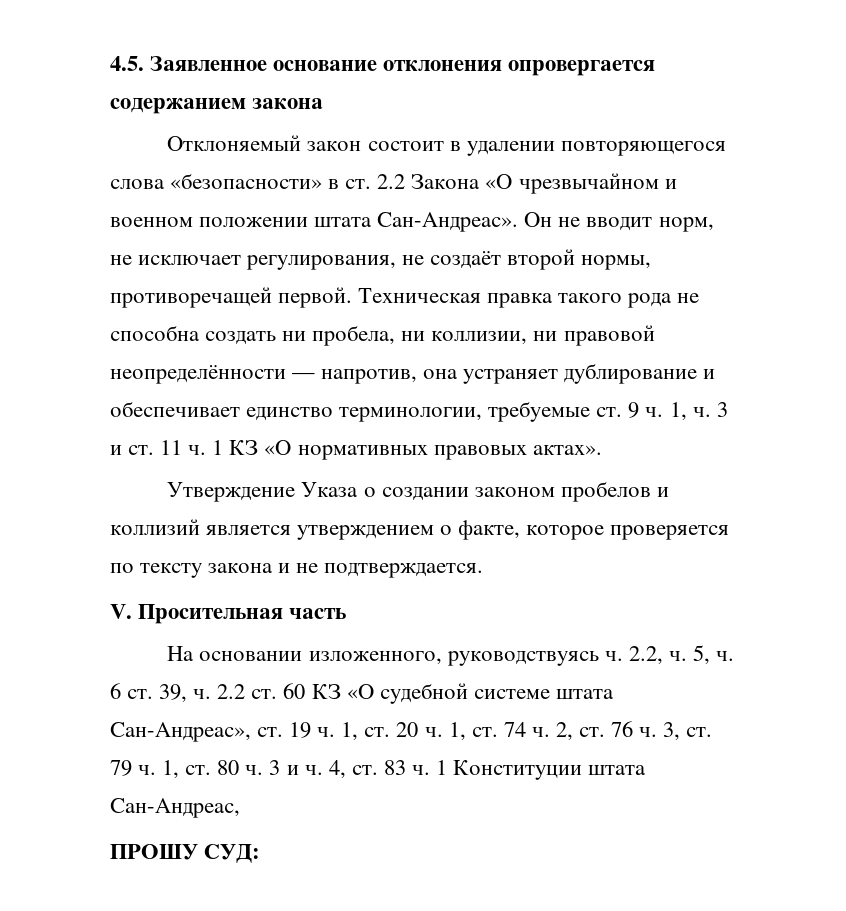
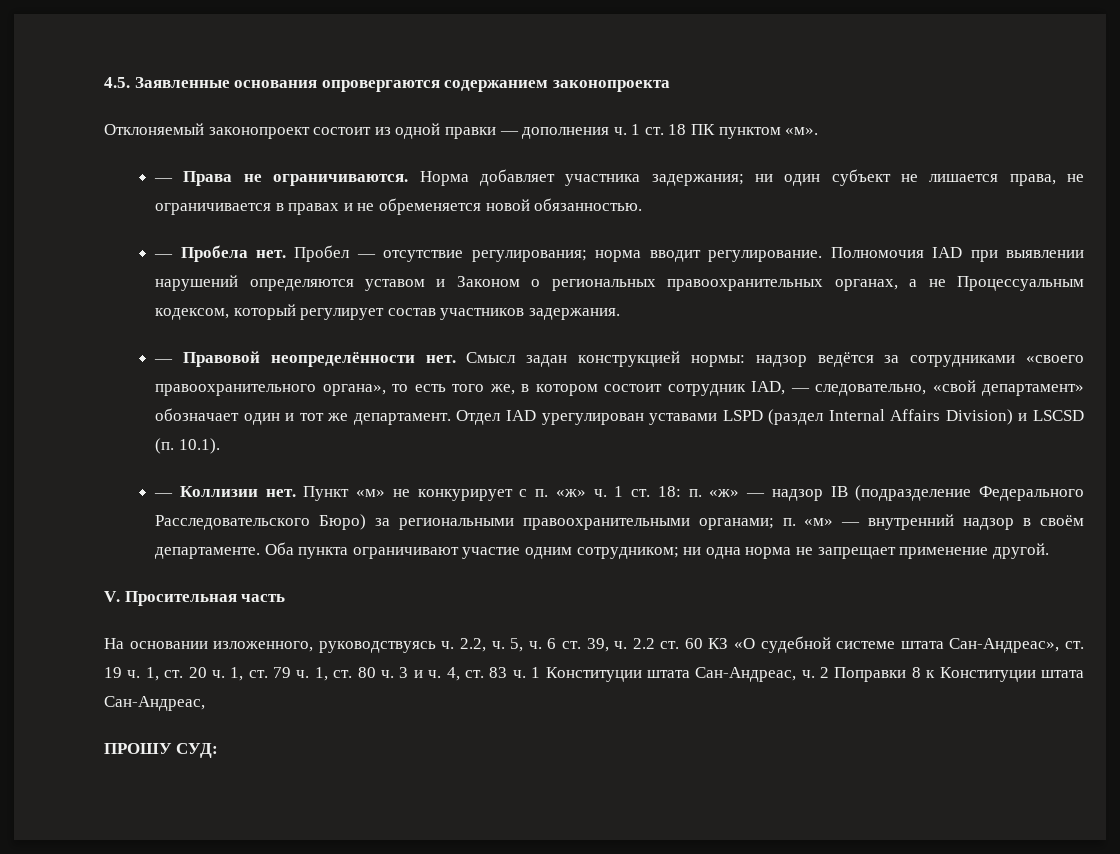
- 4.5. Заявленное основание отклонения опровергается содержанием закона
- Отклоняемый закон состоит в удалении повторяющегося слова «безопасности» в ст. 2.2 Закона «О чрезвычайном и военном положении штата Сан-Андреас». Он не вводит норм, не исключает регулирования, не создаёт второй нормы, противоречащей первой. Техническая правка такого рода не способна создать ни пробела, ни коллизии, ни правовой неопределённости — напротив, она устраняет дублирование и обеспечивает единство терминологии, требуемые ст. 9 ч. 1, ч. 3 и ст. 11 ч. 1 КЗ «О нормативных правовых актах».
- Утверждение Указа о создании законом пробелов и коллизий является утверждением о факте, которое проверяется по тексту закона и не подтверждается.
+ 4.5. Заявленные основания опровергаются содержанием законопроекта
+ Отклоняемый законопроект состоит из одной правки — дополнения ч. 1 ст. 18 ПК пунктом «м».
+ — Права не ограничиваются. Норма добавляет участника задержания; ни один субъект не лишается права, не ограничивается в правах и не обременяется новой обязанностью.
+ — Пробела нет. Пробел — отсутствие регулирования; норма вводит регулирование. Полномочия IAD при выявлении нарушений определяются уставом и Законом о региональных правоохранительных органах, а не Процессуальным кодексом, который регулирует состав участников задержания.
+ — Правовой неопределённости нет. Смысл задан конструкцией нормы: надзор ведётся за сотрудниками «своего правоохранительного органа», то есть того же, в котором состоит сотрудник IAD, — следовательно, «свой департамент» обозначает один и тот же департамент. Отдел IAD урегулирован уставами LSPD (раздел Internal Affairs Division) и LSCSD (п. 10.1).
+ — Коллизии нет. Пункт «м» не конкурирует с п. «ж» ч. 1 ст. 18: п. «ж» — надзор IB (подразделение Федерального Расследовательского Бюро) за региональными правоохранительными органами; п. «м» — внутренний надзор в своём департаменте. Оба пункта ограничивают участие одним сотрудником; ни одна норма не запрещает применение другой.
- На основании изложенного, руководствуясь ч. 2.2, ч. 5, ч. 6 ст. 39, ч. 2.2 ст. 60 КЗ «О судебной системе штата Сан-Андреас», ст. 19 ч. 1, ст. 20 ч. 1, ст. 74 ч. 2, ст. 76 ч. 3, ст. 79 ч. 1, ст. 80 ч. 3 и ч. 4, ст. 83 ч. 1 Конституции штата Сан-Андреас,
+ На основании изложенного, руководствуясь ч. 2.2, ч. 5, ч. 6 ст. 39, ч. 2.2 ст. 60 КЗ «О судебной системе штата Сан-Андреас», ст. 19 ч. 1, ст. 20 ч. 1, ст. 79 ч. 1, ст. 80 ч. 3 и ч. 4, ст. 83 ч. 1 Конституции штата Сан-Андреас, ч. 2 Поправки 8 к Конституции штата Сан-Андреас,

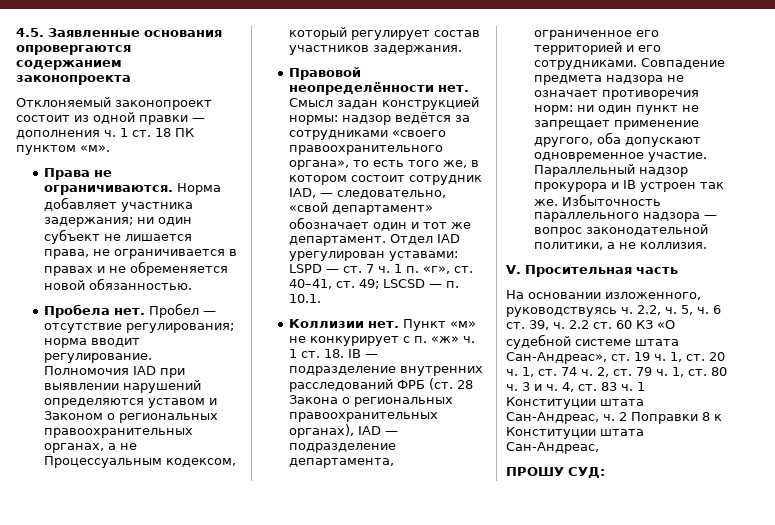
- — Права не ограничиваются.
+ Права не ограничиваются.
- — Пробела нет.
+ Пробела нет.
- — Правовой неопределённости нет.
+ Правовой неопределённости нет.
- Отдел IAD урегулирован уставами LSPD (раздел Internal Affairs Division) и LSCSD (п. 10.1).
- — Коллизии нет.
+ Отдел IAD урегулирован уставами: LSPD — ст. 7 ч. 1 п. «г», ст. 40–41, ст. 49; LSCSD — п. 10.1.
+ Коллизии нет.
- Пункт «м» не конкурирует с п. «ж» ч. 1 ст. 18: п. «ж» — надзор IB (подразделение Федерального Расследовательского Бюро) за региональными правоохранительными органами; п. «м» — внутренний надзор в своём департаменте. Оба пункта ограничивают участие одним сотрудником; ни одна норма не запрещает применение другой.
+ Пункт «м» не конкурирует с п. «ж» ч. 1 ст. 18. IB — подразделение внутренних расследований ФРБ (ст. 28 Закона о региональных правоохранительных органах), IAD — подразделение департамента, ограниченное его территорией и его сотрудниками. Совпадение предмета надзора не означает противоречия норм: ни один пункт не запрещает применение другого, оба допускают одновременное участие. Параллельный надзор прокурора и IB устроен так же. Избыточность параллельного надзора — вопрос законодательной политики, а не коллизия.
- На основании изложенного, руководствуясь ч. 2.2, ч. 5, ч. 6 ст. 39, ч. 2.2 ст. 60 КЗ «О судебной системе штата Сан-Андреас», ст. 19 ч. 1, ст. 20 ч. 1, ст. 79 ч. 1, ст. 80 ч. 3 и ч. 4, ст. 83 ч. 1 Конституции штата Сан-Андреас, ч. 2 Поправки 8 к Конституции штата Сан-Андреас,
+ На основании изложенного, руководствуясь ч. 2.2, ч. 5, ч. 6 ст. 39, ч. 2.2 ст. 60 КЗ «О судебной системе штата Сан-Андреас», ст. 19 ч. 1, ст. 20 ч. 1, ст. 74 ч. 2, ст. 79 ч. 1, ст. 80 ч. 3 и ч. 4, ст. 83 ч. 1 Конституции штата Сан-Андреас, ч. 2 Поправки 8 к Конституции штата Сан-Андреас,

